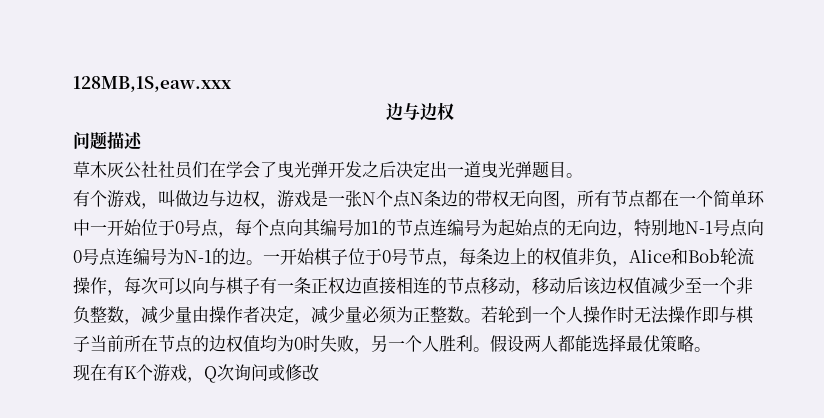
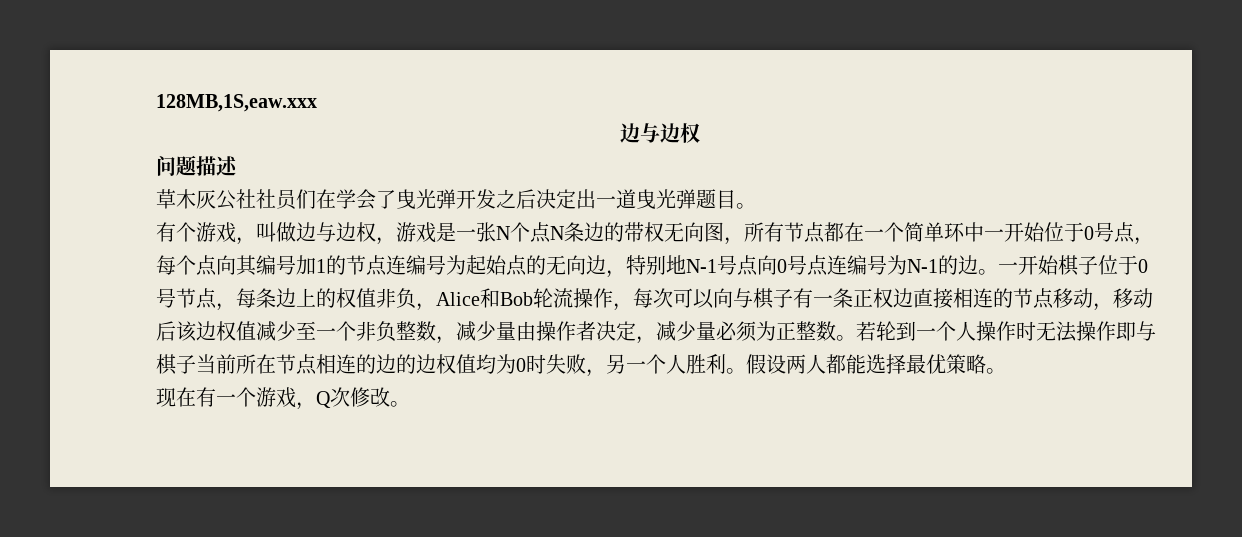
- 若轮到一个人操作时无法操作即与棋子当前所在节点的边权值均为0时失败，另一个人胜利。
+ 若轮到一个人操作时无法操作即与棋子当前所在节点相连的边的边权值均为0时失败，另一个人胜利。
- 现在有K个游戏，Q次询问或修改
+ 现在有一个游戏，Q次修改。

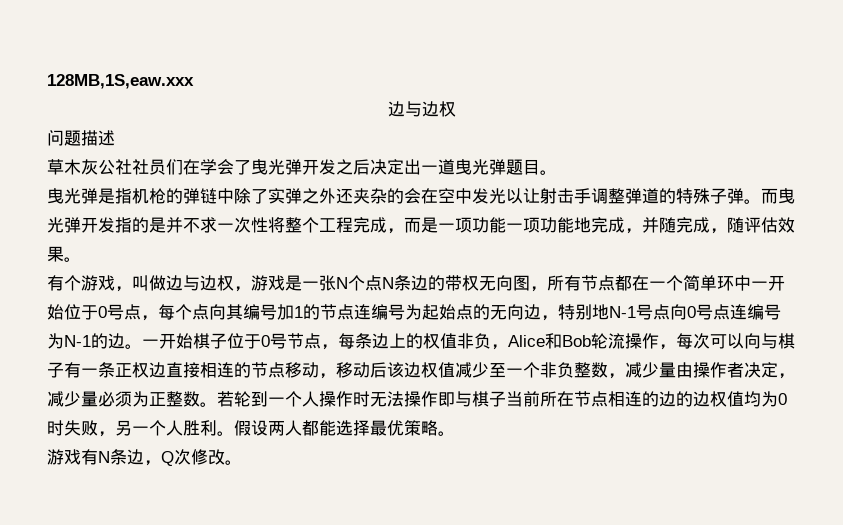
+ 曳光弹是指机枪的弹链中除了实弹之外还夹杂的会在空中发光以让射击手调整弹道的特殊子弹。而曳光弹开发指的是并不求一次性将整个工程完成，而是一项功能一项功能地完成，并随完成，随评估效果。
- 现在有一个游戏，Q次修改。
+ 游戏有N条边，Q次修改。

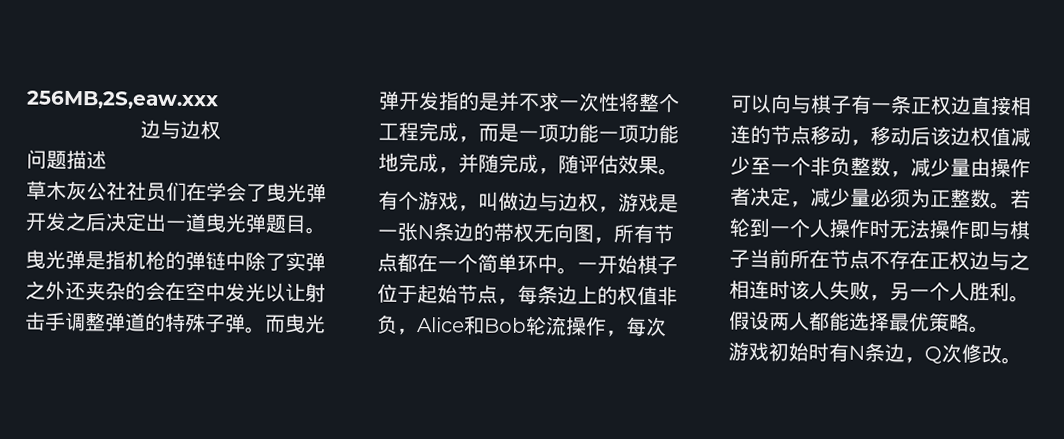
- 128MB,1S,eaw.xxx
+ 256MB,2S,eaw.xxx
- 有个游戏，叫做边与边权，游戏是一张N个点N条边的带权无向图，所有节点都在一个简单环中一开始位于0号点，每个点向其编号加1的节点连编号为起始点的无向边，特别地N-1号点向0号点连编号为N-1的边。
+ 有个游戏，叫做边与边权，游戏是一张N条边的带权无向图，所有节点都在一个简单环中。
- 一开始棋子位于0号节点，每条边上的权值非负，Alice和Bob轮流操作，每次可以向与棋子有一条正权边直接相连的节点移动，移动后该边权值减少至一个非负整数，减少量由操作者决定，减少量必须为正整数。
+ 一开始棋子位于起始节点，每条边上的权值非负，Alice和Bob轮流操作，每次可以向与棋子有一条正权边直接相连的节点移动，移动后该边权值减少至一个非负整数，减少量由操作者决定，减少量必须为正整数。
- 若轮到一个人操作时无法操作即与棋子当前所在节点相连的边的边权值均为0时失败，另一个人胜利。
+ 若轮到一个人操作时无法操作即与棋子当前所在节点不存在正权边与之相连时该人失败，另一个人胜利。
- 游戏有N条边，Q次修改。
+ 游戏初始时有N条边，Q次修改。

